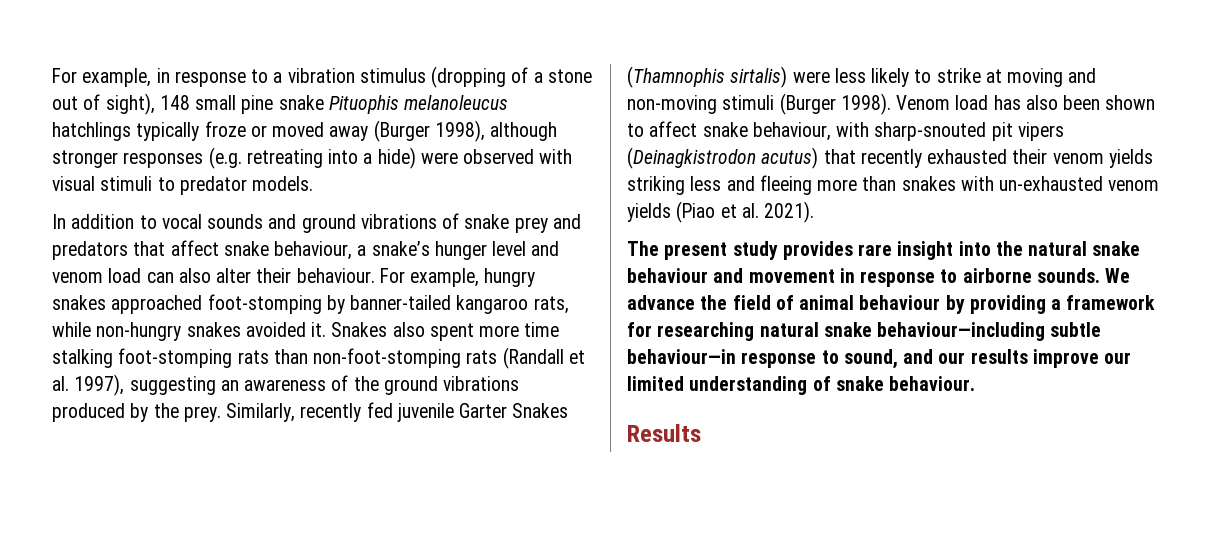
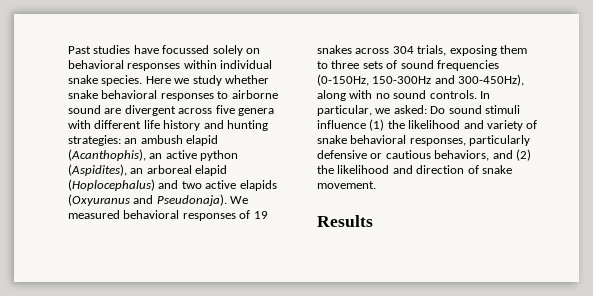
- For example, in response to a vibration stimulus (dropping of a stone out of sight), 148 small pine snake Pituophis melanoleucus hatchlings typically froze or moved away (Burger 1998), although stronger responses (e.g. retreating into a hide) were observed with visual stimuli to predator models.
- In addition to vocal sounds and ground vibrations of snake prey and predators that affect snake behaviour, a snake’s hunger level and venom load can also alter their behaviour. For example, hungry snakes approached foot-stomping by banner-tailed kangaroo rats, while non-hungry snakes avoided it. Snakes also spent more time stalking foot-stomping rats than non-foot-stomping rats (Randall et al. 1997), suggesting an awareness of the ground vibrations produced by the prey. Similarly, recently fed juvenile Garter Snakes (Thamnophis sirtalis) were less likely to strike at moving and non-moving stimuli (Burger 1998). Venom load has also been shown to affect snake behaviour, with sharp-snouted pit vipers (Deinagkistrodon acutus) that recently exhausted their venom yields striking less and fleeing more than snakes with un-exhausted venom yields (Piao et al. 2021).
- The present study provides rare insight into the natural snake behaviour and movement in response to airborne sounds. We advance the field of animal behaviour by providing a framework for researching natural snake behaviour—including subtle behaviour—in response to sound, and our results improve our limited understanding of snake behaviour.
+ Past studies have focussed solely on behavioral responses within individual snake species. Here we study whether snake behavioral responses to airborne sound are divergent across five genera with different life history and hunting strategies: an ambush elapid (Acanthophis), an active python (Aspidites), an arboreal elapid (Hoplocephalus) and two active elapids (Oxyuranus and Pseudonaja). We measured behavioral responses of 19 snakes across 304 trials, exposing them to three sets of sound frequencies (0-150Hz, 150-300Hz and 300-450Hz), along with no sound controls. In particular, we asked: Do sound stimuli influence (1) the likelihood and variety of snake behavioral responses, particularly defensive or cautious behaviors, and (2) the likelihood and direction of snake movement.

